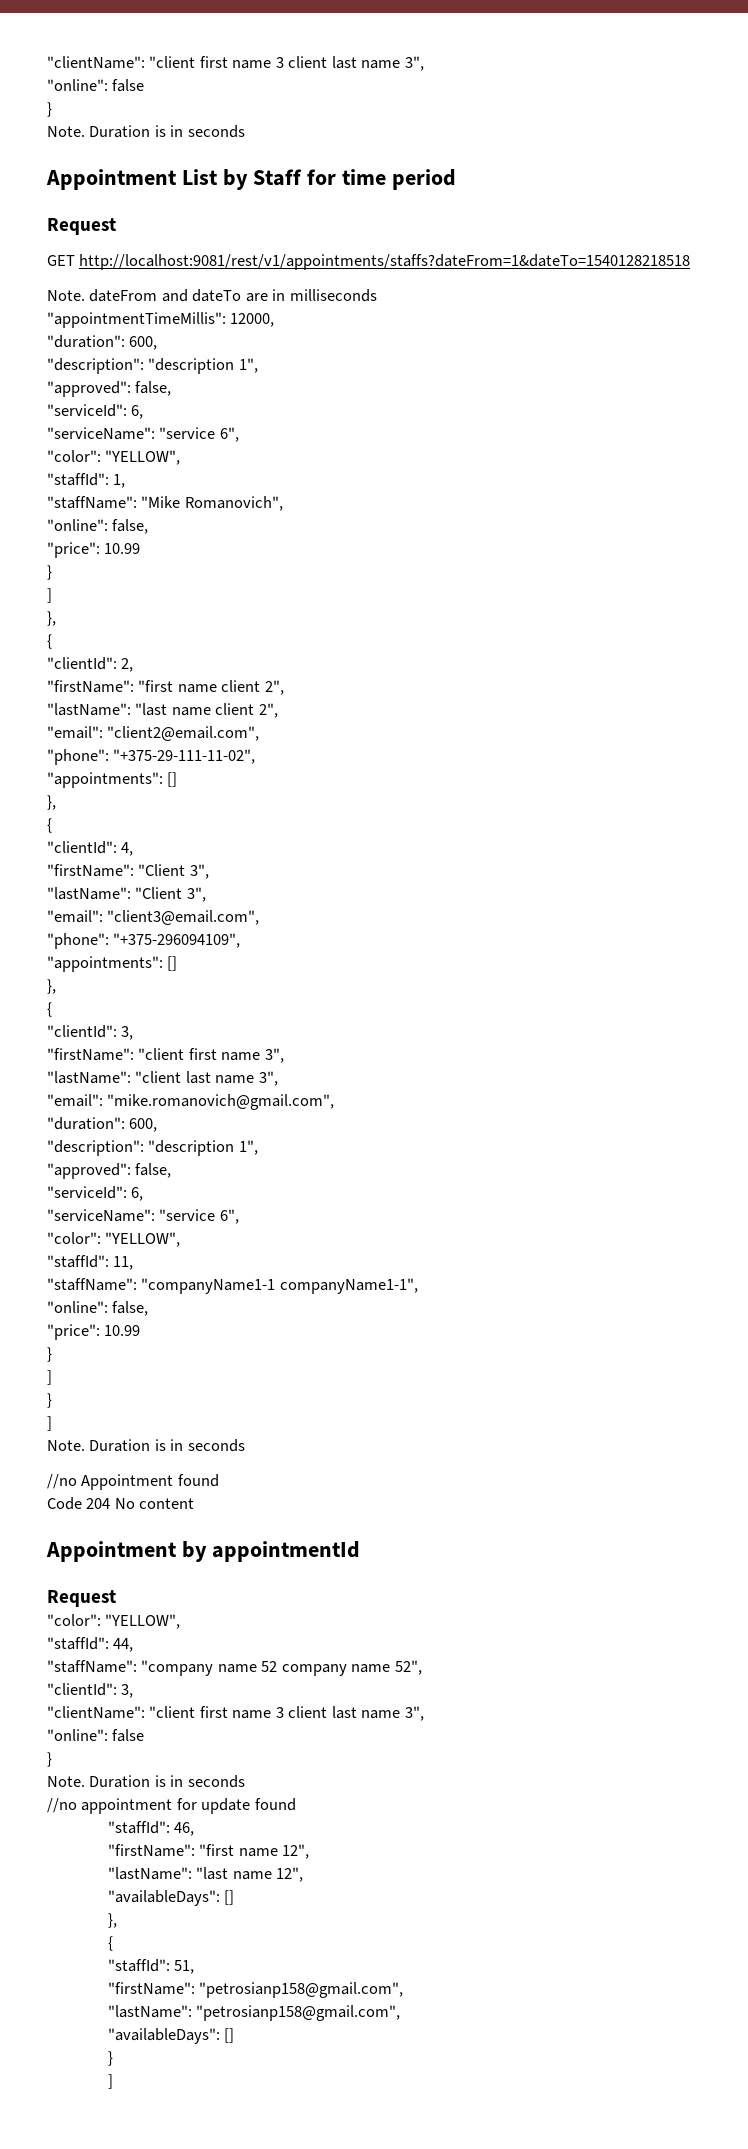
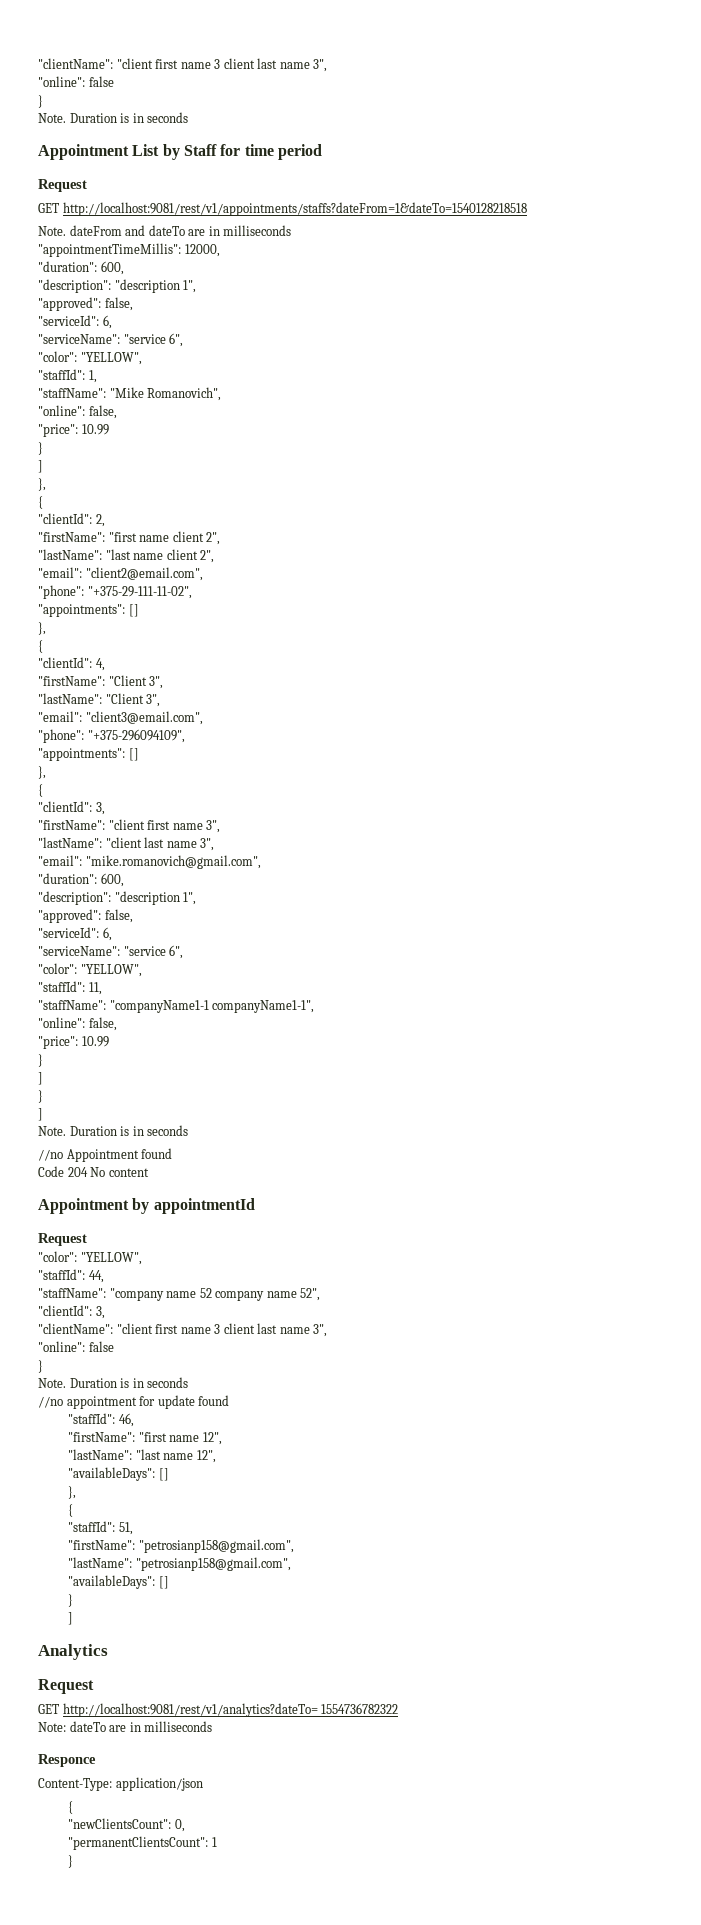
+ Analytics
+ Request
+ GET http://localhost:9081/rest/v1/analytics?dateTo= 1554736782322
+ Note: dateTo are in milliseconds
+ Responce
+ Content-Type: application/json
+ {
+ "newClientsCount": 0,
+ "permanentClientsCount": 1
+ }

